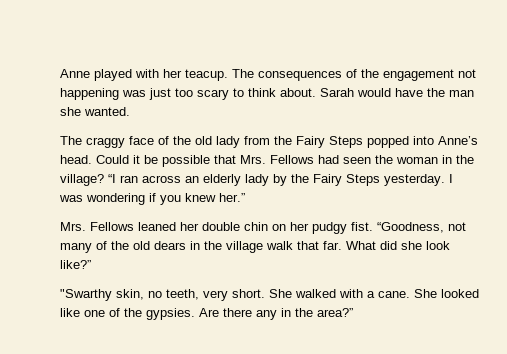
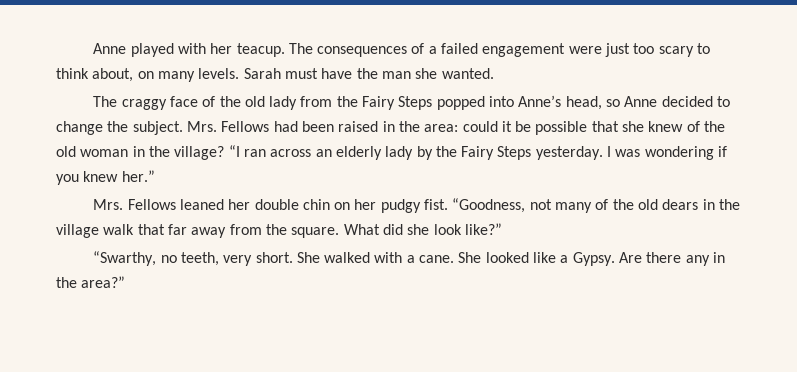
- The consequences of the engagement not happening was just too scary to think about. Sarah would have the man she wanted.
+ The consequences of a failed engagement were just too scary to think about, on many levels. Sarah must have the man she wanted.
- The craggy face of the old lady from the Fairy Steps popped into Anne’s head. Could it be possible that Mrs. Fellows had seen the woman in the village?
+ The craggy face of the old lady from the Fairy Steps popped into Anne’s head, so Anne decided to change the subject. Mrs. Fellows had been raised in the area: could it be possible that she knew of the old woman in the village?
- “Goodness, not many of the old dears in the village walk that far.
+ “Goodness, not many of the old dears in the village walk that far away from the square.
- "Swarthy skin, no teeth, very short.
+ “Swarthy, no teeth, very short.
- She looked like one of the gypsies.
+ She looked like a Gypsy.

